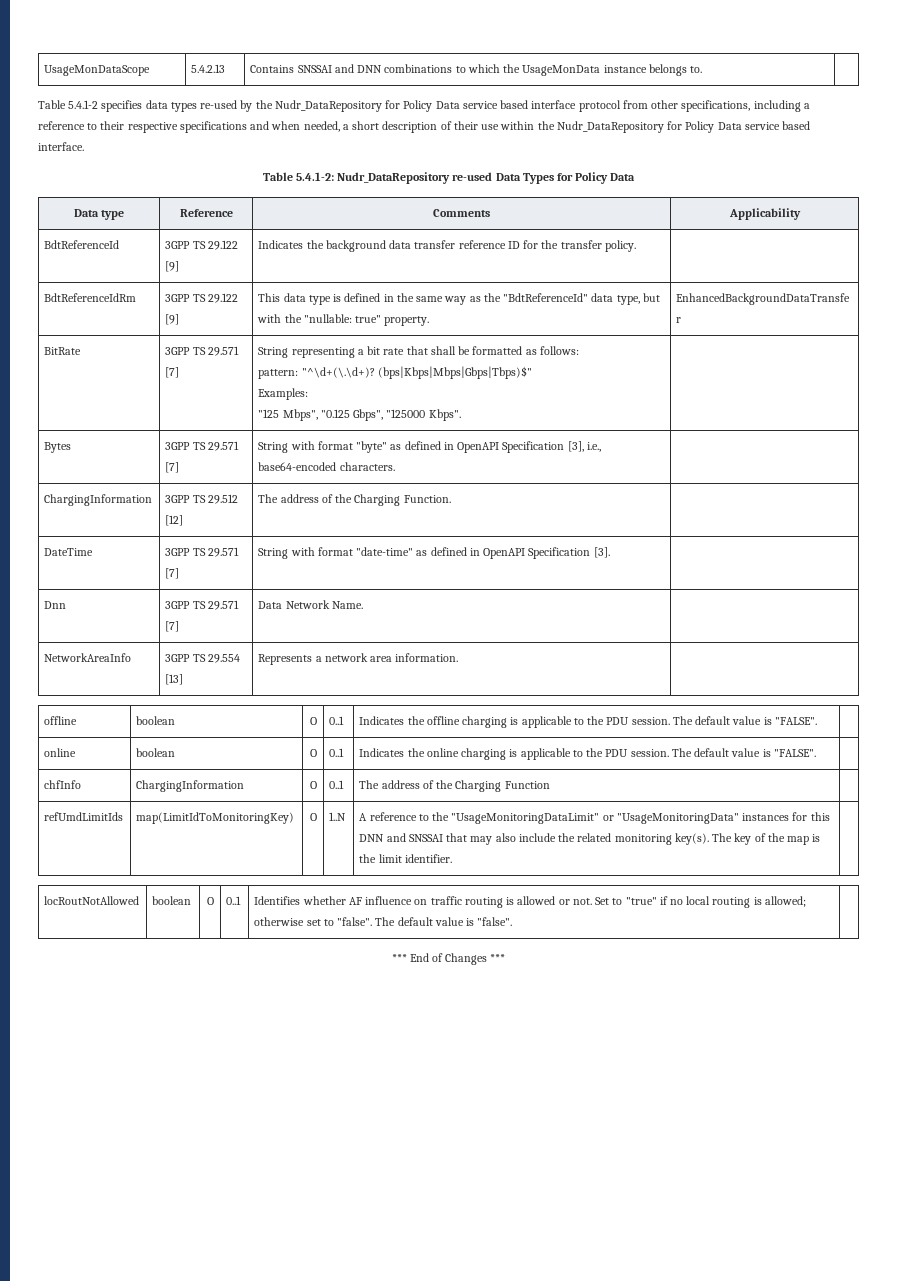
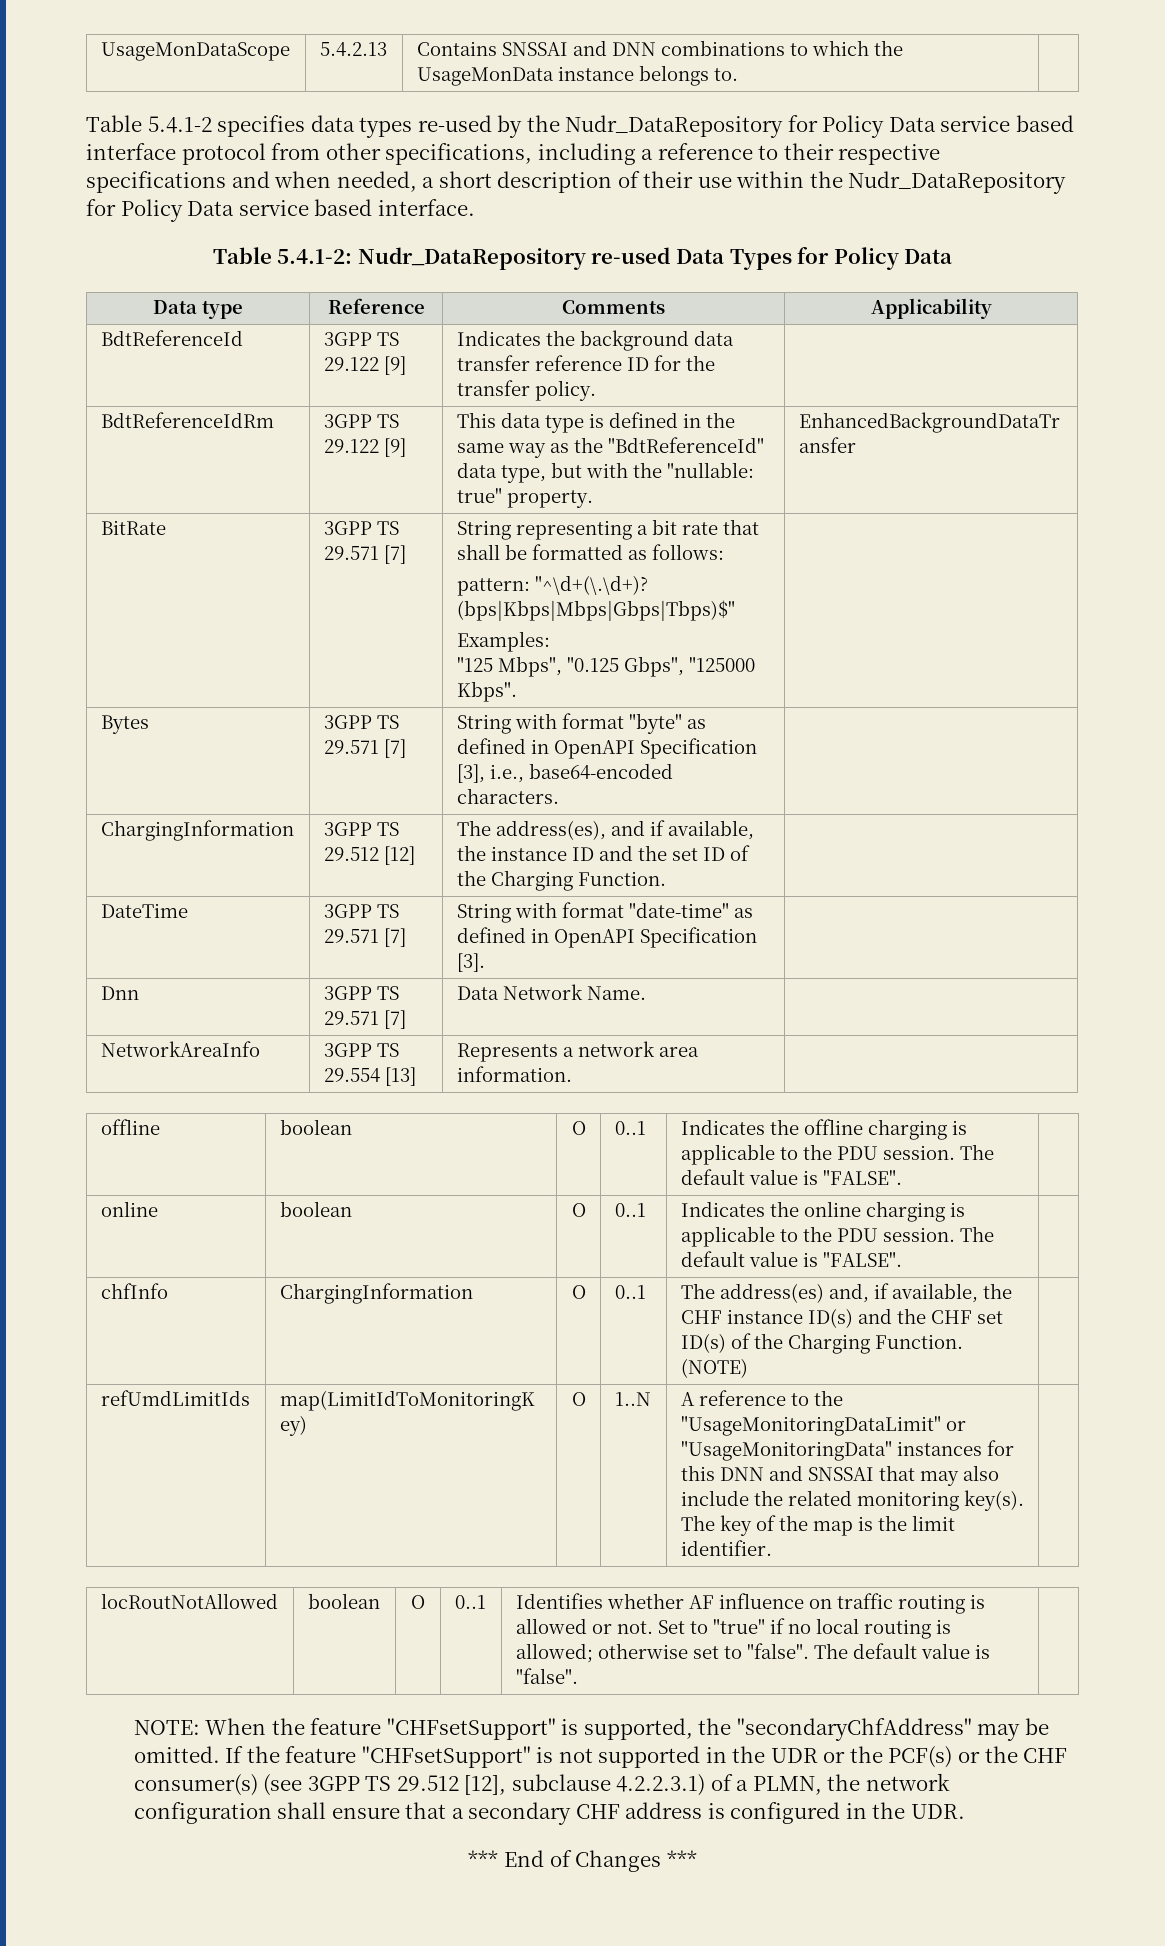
- ChargingInformation | 3GPP TS 29.512 [12] | The address of the Charging Function. |
+ ChargingInformation | 3GPP TS 29.512 [12] | The address(es), and if available, the instance ID and the set ID of the Charging Function. |
- chfInfo | ChargingInformation | O | 0..1 | The address of the Charging Function |
+ chfInfo | ChargingInformation | O | 0..1 | The address(es) and, if available, the CHF instance ID(s) and the CHF set ID(s) of the Charging Function. (NOTE) |
+ NOTE: When the feature "CHFsetSupport" is supported, the "secondaryChfAddress" may be omitted. If the feature "CHFsetSupport" is not supported in the UDR or the PCF(s) or the CHF consumer(s) (see 3GPP TS 29.512 [12], subclause 4.2.2.3.1) of a PLMN, the network configuration shall ensure that a secondary CHF address is configured in the UDR.

